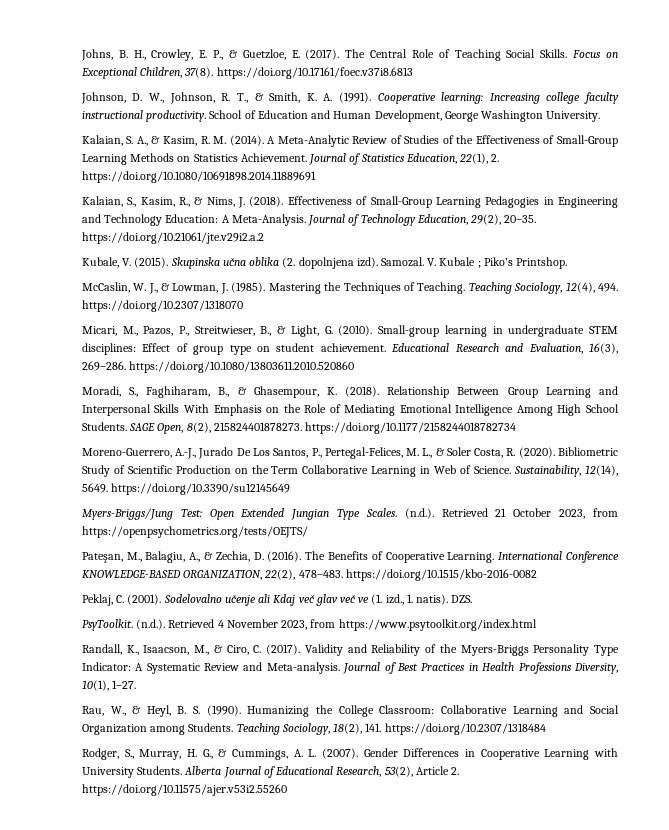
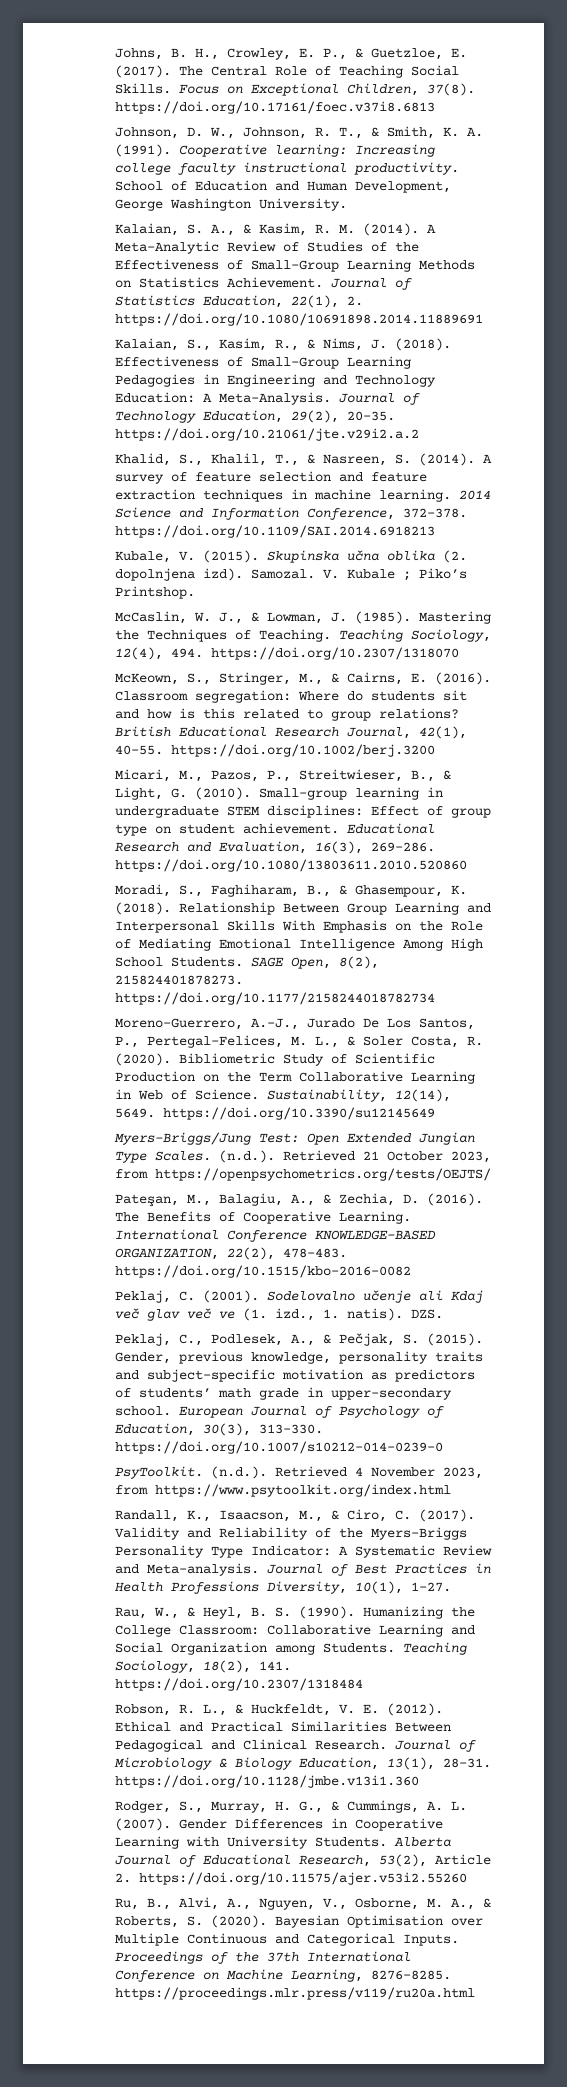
+ Khalid, S., Khalil, T., & Nasreen, S. (2014). A survey of feature selection and feature extraction techniques in machine learning. 2014 Science and Information Conference, 372–378. https://doi.org/10.1109/SAI.2014.6918213
+ McKeown, S., Stringer, M., & Cairns, E. (2016). Classroom segregation: Where do students sit and how is this related to group relations? British Educational Research Journal, 42(1), 40–55. https://doi.org/10.1002/berj.3200
+ Peklaj, C., Podlesek, A., & Pečjak, S. (2015). Gender, previous knowledge, personality traits and subject-specific motivation as predictors of students’ math grade in upper-secondary school. European Journal of Psychology of Education, 30(3), 313–330. https://doi.org/10.1007/s10212-014-0239-0
+ Robson, R. L., & Huckfeldt, V. E. (2012). Ethical and Practical Similarities Between Pedagogical and Clinical Research. Journal of Microbiology & Biology Education, 13(1), 28–31. https://doi.org/10.1128/jmbe.v13i1.360
+ Ru, B., Alvi, A., Nguyen, V., Osborne, M. A., & Roberts, S. (2020). Bayesian Optimisation over Multiple Continuous and Categorical Inputs. Proceedings of the 37th International Conference on Machine Learning, 8276–8285. https://proceedings.mlr.press/v119/ru20a.html

